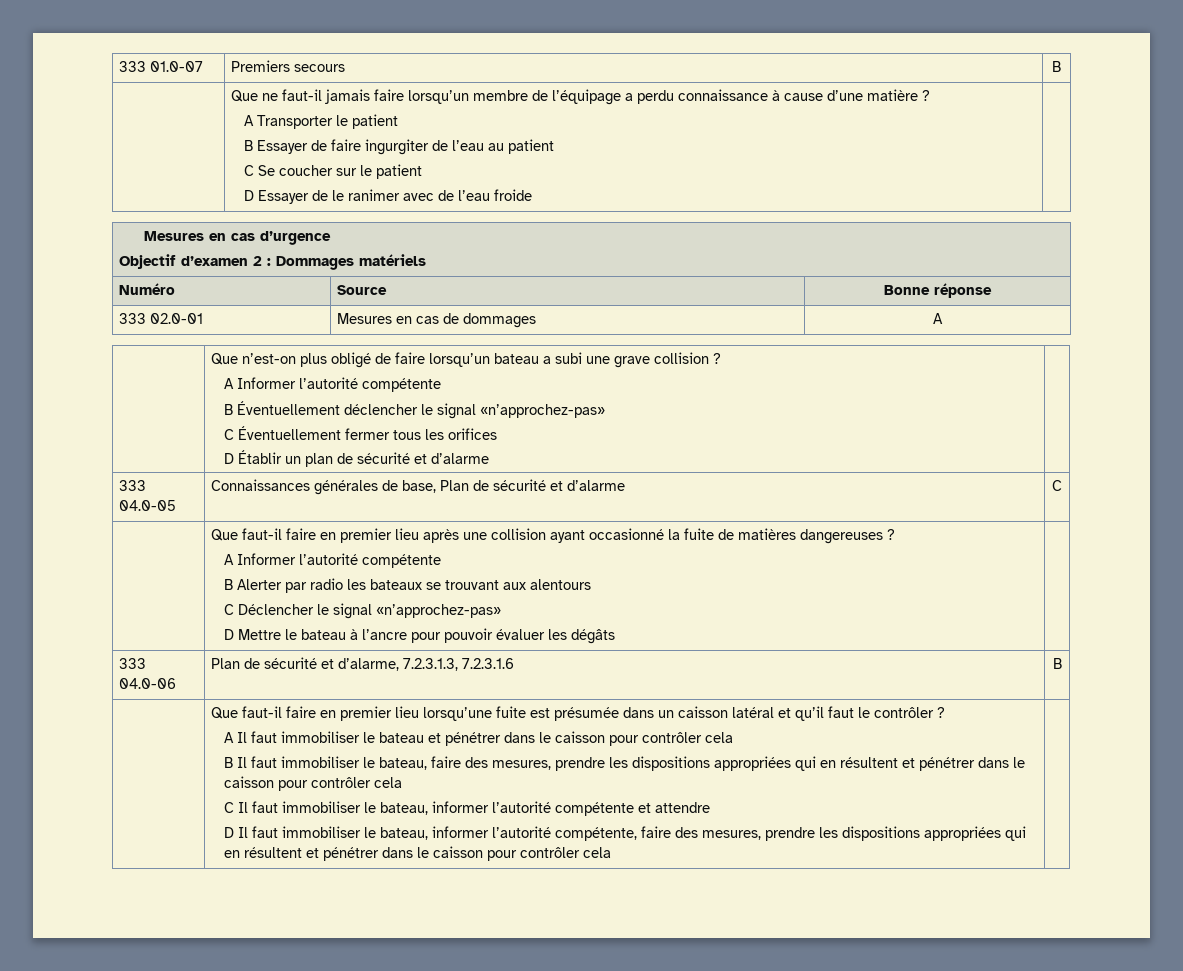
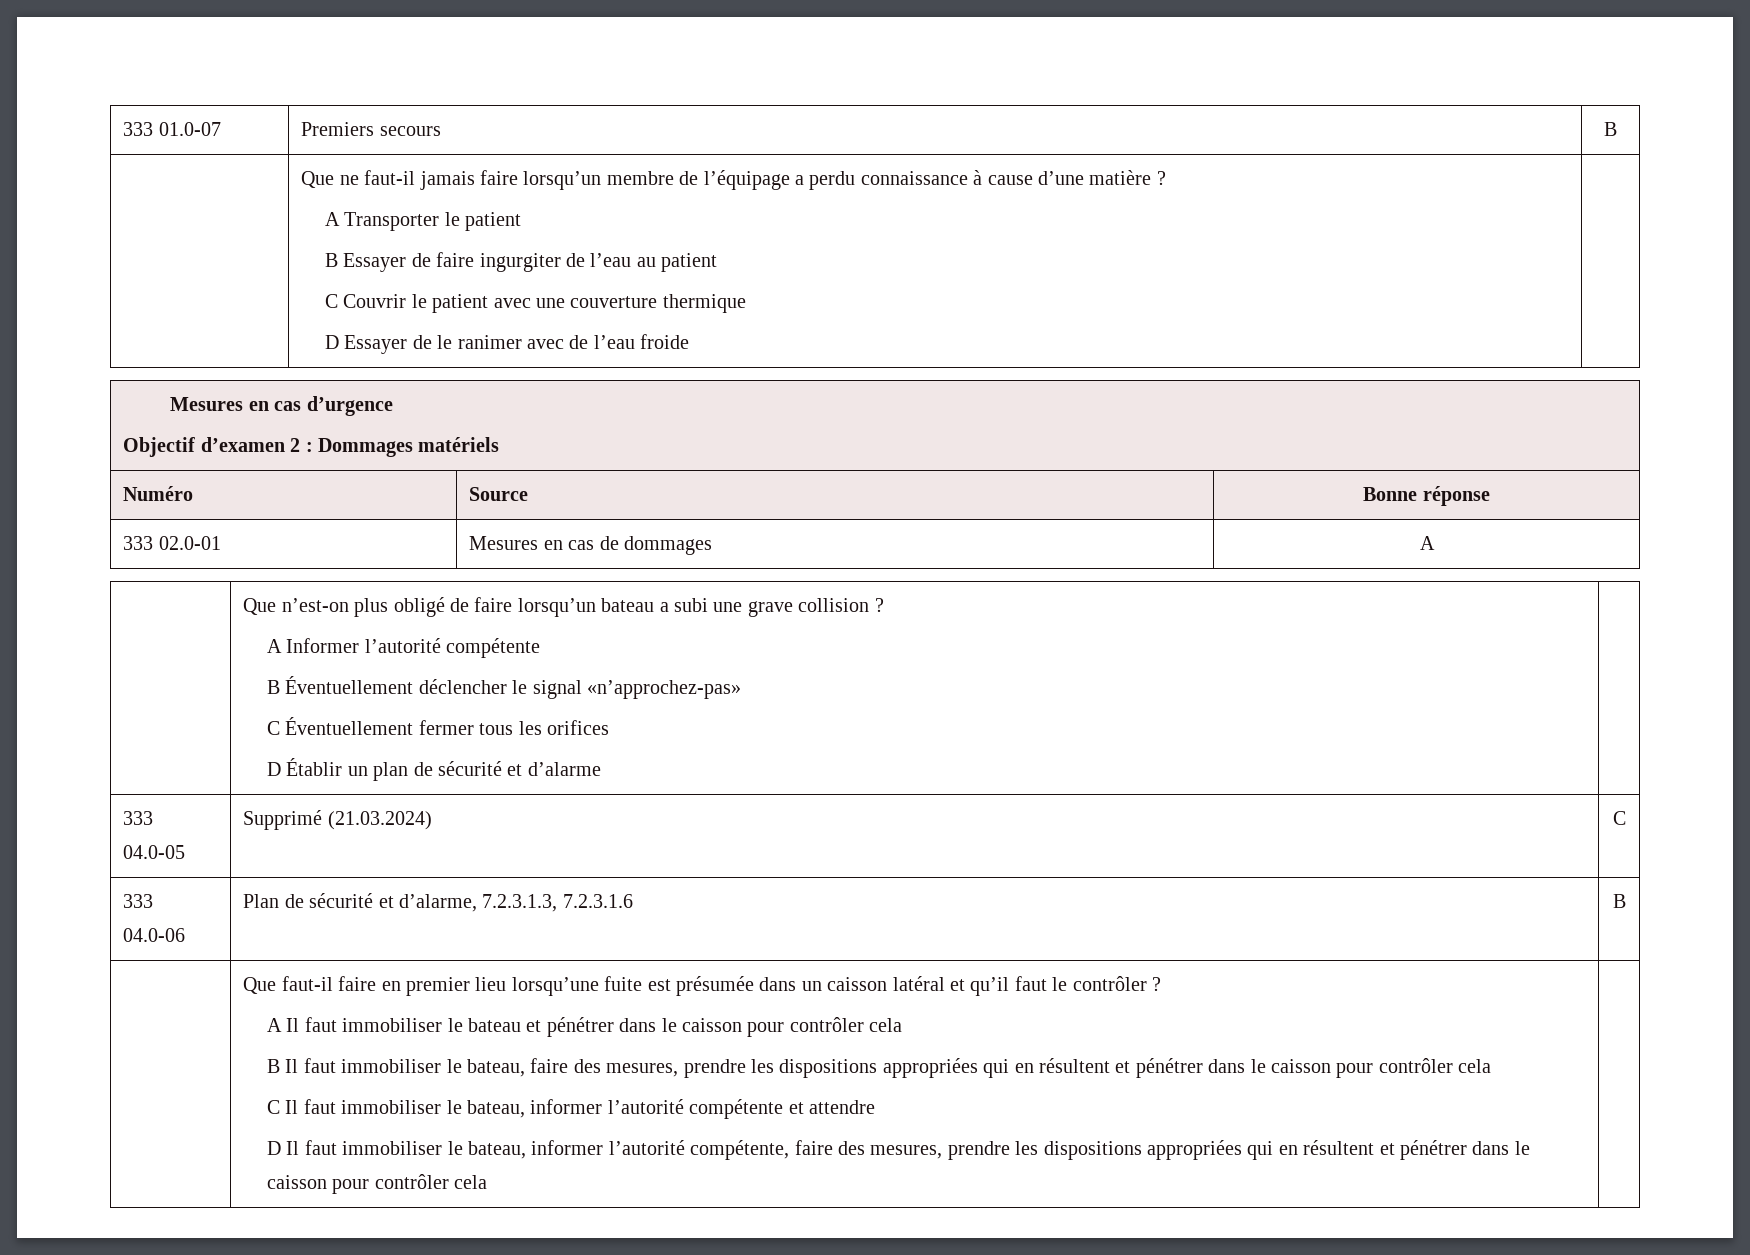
- C Se coucher sur le patient
+ C Couvrir le patient avec une couverture thermique
- 333 04.0-05 | Connaissances générales de base, Plan de sécurité et d’alarme | C
- | Que faut-il faire en premier lieu après une collision ayant occasionné la fuite de matières dangereuses ?
- A Informer l’autorité compétente
- B Alerter par radio les bateaux se trouvant aux alentours
- C Déclencher le signal «n’approchez-pas»
- D Mettre le bateau à l’ancre pour pouvoir évaluer les dégâts
+ 333 04.0-05 | Supprimé (21.03.2024) | C

